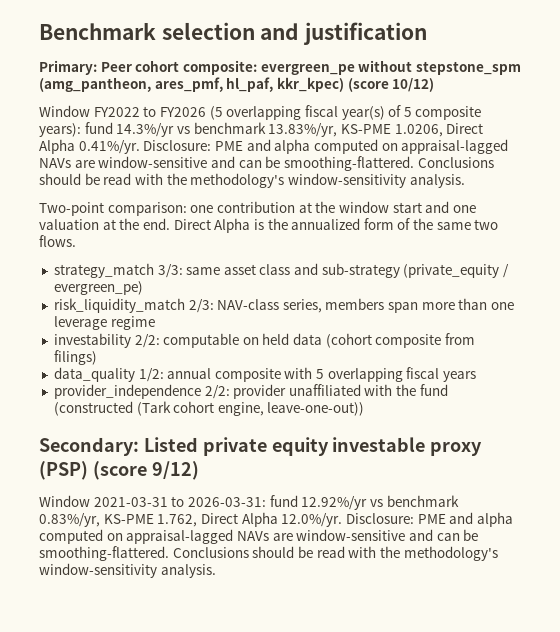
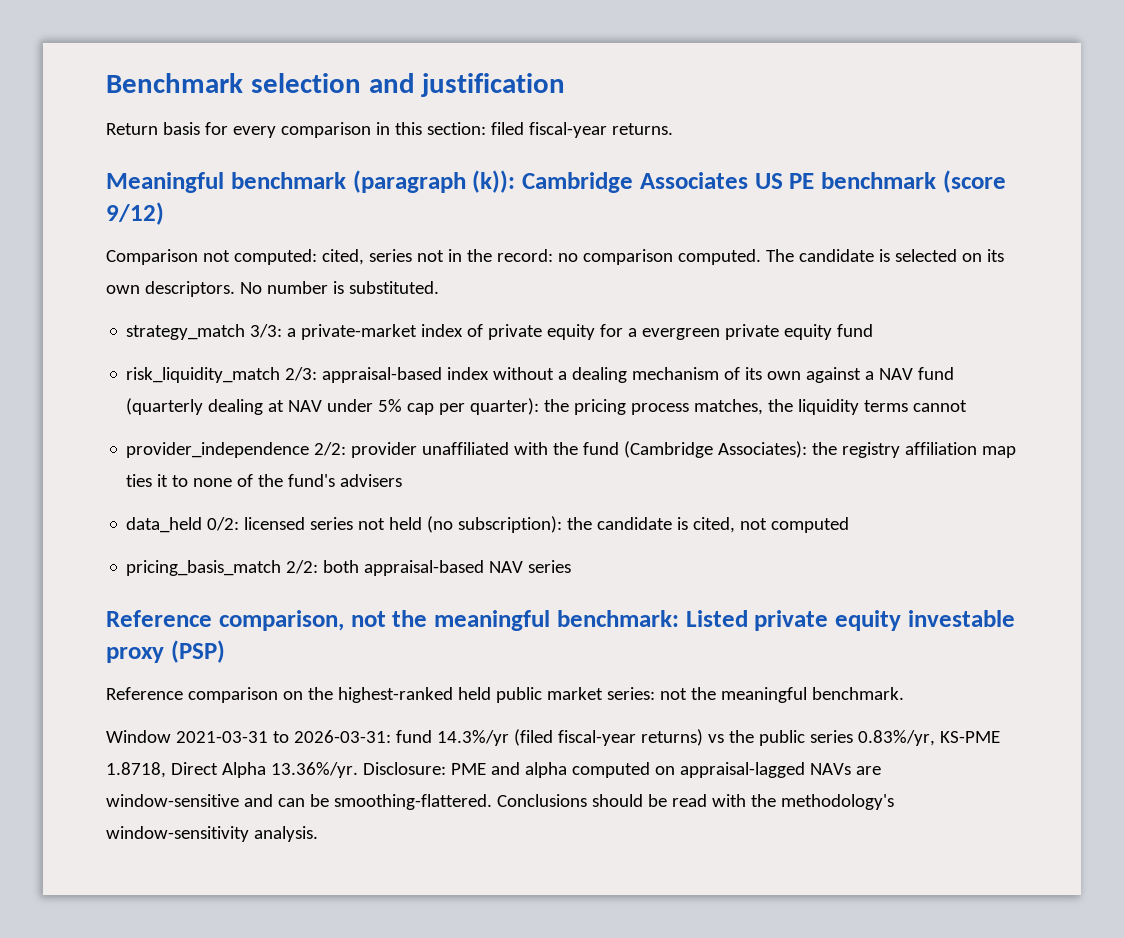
- Primary: Peer cohort composite: evergreen_pe without stepstone_spm (amg_pantheon, ares_pmf, hl_paf, kkr_kpec) (score 10/12)
- Window FY2022 to FY2026 (5 overlapping fiscal year(s) of 5 composite years): fund 14.3%/yr vs benchmark 13.83%/yr, KS-PME 1.0206, Direct Alpha 0.41%/yr. Disclosure: PME and alpha computed on appraisal-lagged NAVs are window-sensitive and can be smoothing-flattered.
+ Return basis for every comparison in this section: filed fiscal-year returns.
+ Meaningful benchmark (paragraph (k)): Cambridge Associates US PE benchmark (score 9/12)
+ Comparison not computed: cited, series not in the record: no comparison computed. The candidate is selected on its own descriptors. No number is substituted.
+ strategy_match 3/3: a private-market index of private equity for a evergreen private equity fund
+ risk_liquidity_match 2/3: appraisal-based index without a dealing mechanism of its own against a NAV fund (quarterly dealing at NAV under 5% cap per quarter): the pricing process matches, the liquidity terms cannot
+ provider_independence 2/2: provider unaffiliated with the fund (Cambridge Associates): the registry affiliation map ties it to none of the fund's advisers
+ data_held 0/2: licensed series not held (no subscription): the candidate is cited, not computed
+ pricing_basis_match 2/2: both appraisal-based NAV series
+ Reference comparison, not the meaningful benchmark: Listed private equity investable proxy (PSP)
+ Reference comparison on the highest-ranked held public market series: not the meaningful benchmark.
+ Window 2021-03-31 to 2026-03-31: fund 14.3%/yr (filed fiscal-year returns) vs the public series 0.83%/yr, KS-PME 1.8718, Direct Alpha 13.36%/yr. Disclosure: PME and alpha computed on appraisal-lagged NAVs are window-sensitive and can be smoothing-flattered.
- Two-point comparison: one contribution at the window start and one valuation at the end. Direct Alpha is the annualized form of the same two flows.
- strategy_match 3/3: same asset class and sub-strategy (private_equity / evergreen_pe)
- risk_liquidity_match 2/3: NAV-class series, members span more than one leverage regime
- investability 2/2: computable on held data (cohort composite from filings)
- data_quality 1/2: annual composite with 5 overlapping fiscal years
- provider_independence 2/2: provider unaffiliated with the fund (constructed (Tark cohort engine, leave-one-out))
- Secondary: Listed private equity investable proxy (PSP) (score 9/12)
- Window 2021-03-31 to 2026-03-31: fund 12.92%/yr vs benchmark 0.83%/yr, KS-PME 1.762, Direct Alpha 12.0%/yr. Disclosure: PME and alpha computed on appraisal-lagged NAVs are window-sensitive and can be smoothing-flattered. Conclusions should be read with the methodology's window-sensitivity analysis.

